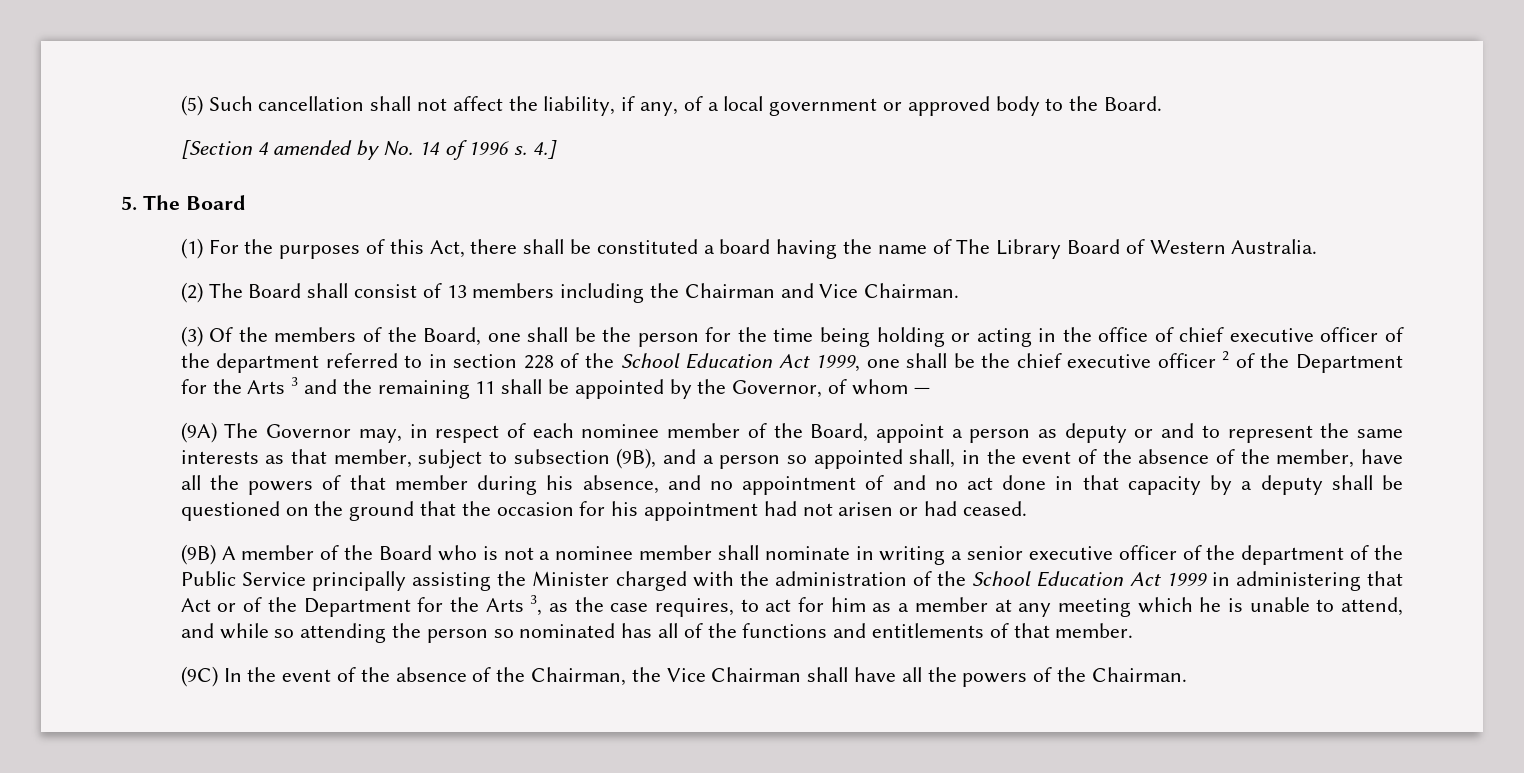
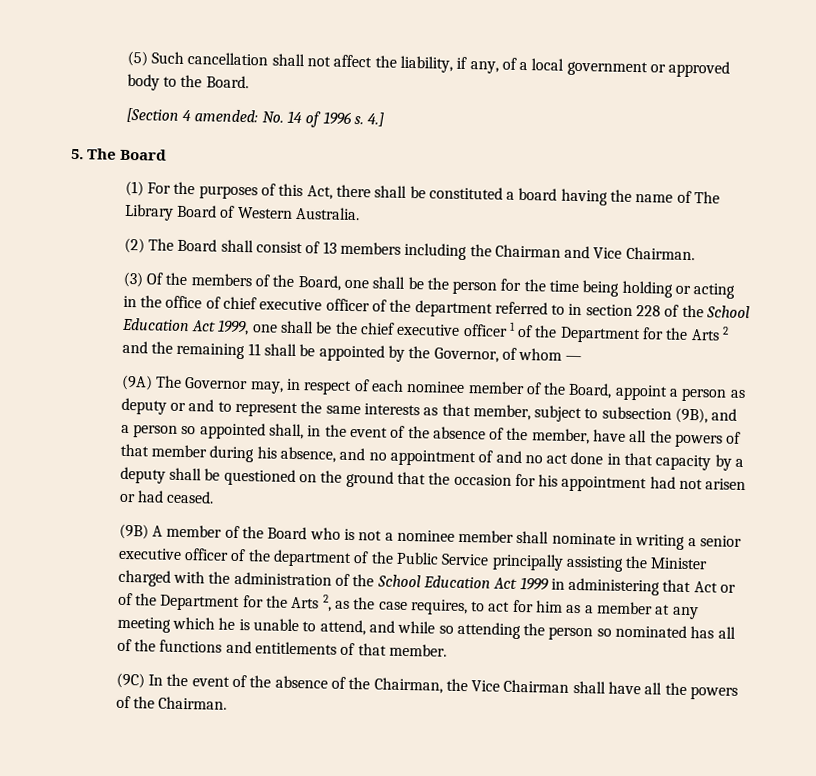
- [Section 4 amended by No. 14 of 1996 s.
+ [Section 4 amended: No. 14 of 1996 s.
- (3) Of the members of the Board, one shall be the person for the time being holding or acting in the office of chief executive officer of the department referred to in section 228 of the School Education Act 1999, one shall be the chief executive officer 2 of the Department for the Arts 3 and the remaining 11 shall be appointed by the Governor, of whom —
+ (3) Of the members of the Board, one shall be the person for the time being holding or acting in the office of chief executive officer of the department referred to in section 228 of the School Education Act 1999, one shall be the chief executive officer 1 of the Department for the Arts 2 and the remaining 11 shall be appointed by the Governor, of whom —
- (9B) A member of the Board who is not a nominee member shall nominate in writing a senior executive officer of the department of the Public Service principally assisting the Minister charged with the administration of the School Education Act 1999 in administering that Act or of the Department for the Arts 3, as the case requires, to act for him as a member at any meeting which he is unable to attend, and while so attending the person so nominated has all of the functions and entitlements of that member.
+ (9B) A member of the Board who is not a nominee member shall nominate in writing a senior executive officer of the department of the Public Service principally assisting the Minister charged with the administration of the School Education Act 1999 in administering that Act or of the Department for the Arts 2, as the case requires, to act for him as a member at any meeting which he is unable to attend, and while so attending the person so nominated has all of the functions and entitlements of that member.

